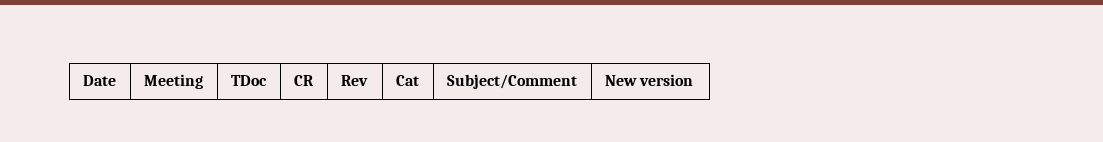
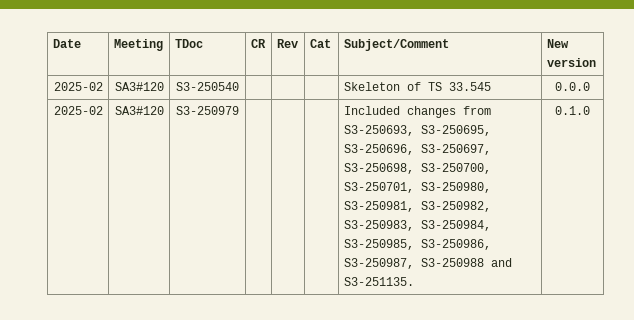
+ 2025-02 | SA3#120 | S3-250540 | | | | Skeleton of TS 33.545 | 0.0.0
+ 2025-02 | SA3#120 | S3-250979 | | | | Included changes from S3-250693, S3-250695, S3-250696, S3-250697, S3-250698, S3-250700, S3-250701, S3-250980, S3-250981, S3-250982, S3-250983, S3-250984, S3-250985, S3-250986, S3-250987, S3-250988 and S3-251135. | 0.1.0

